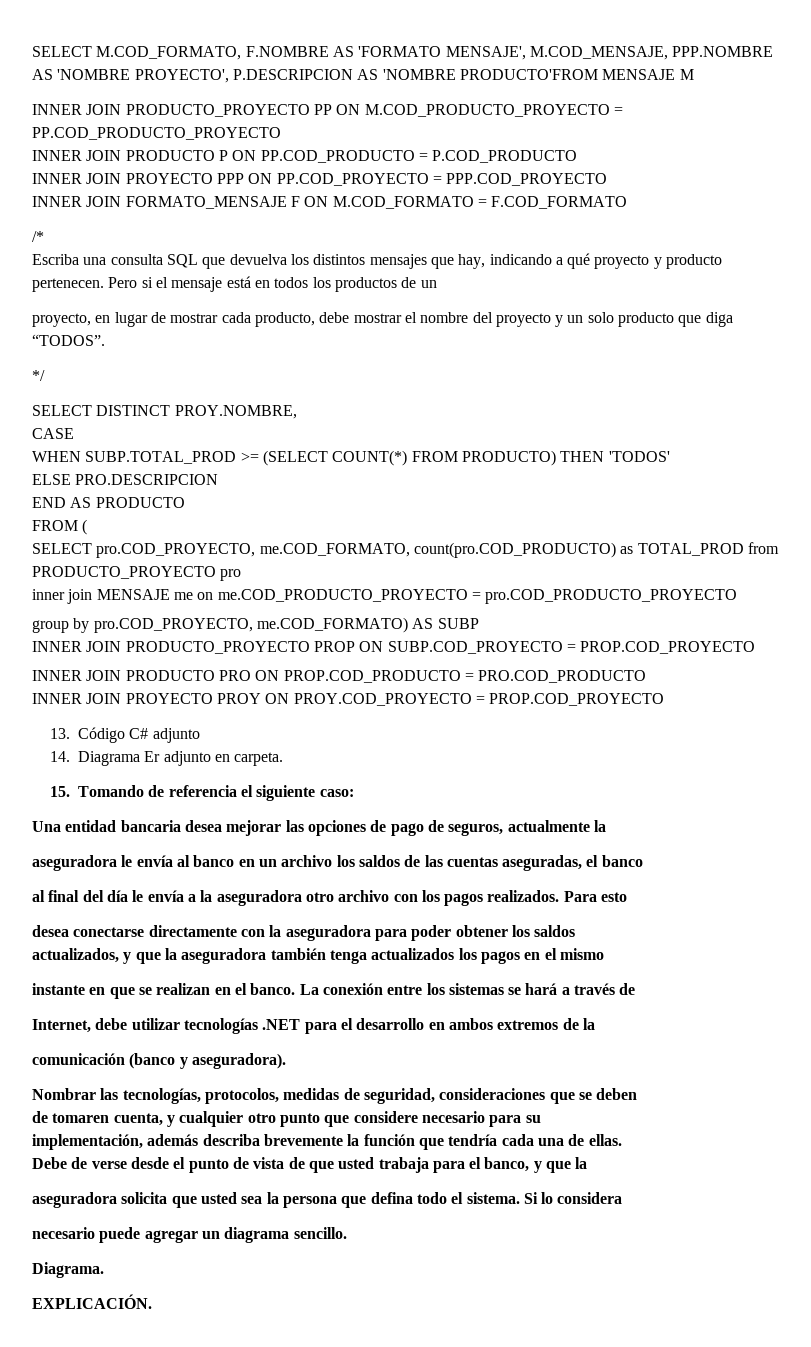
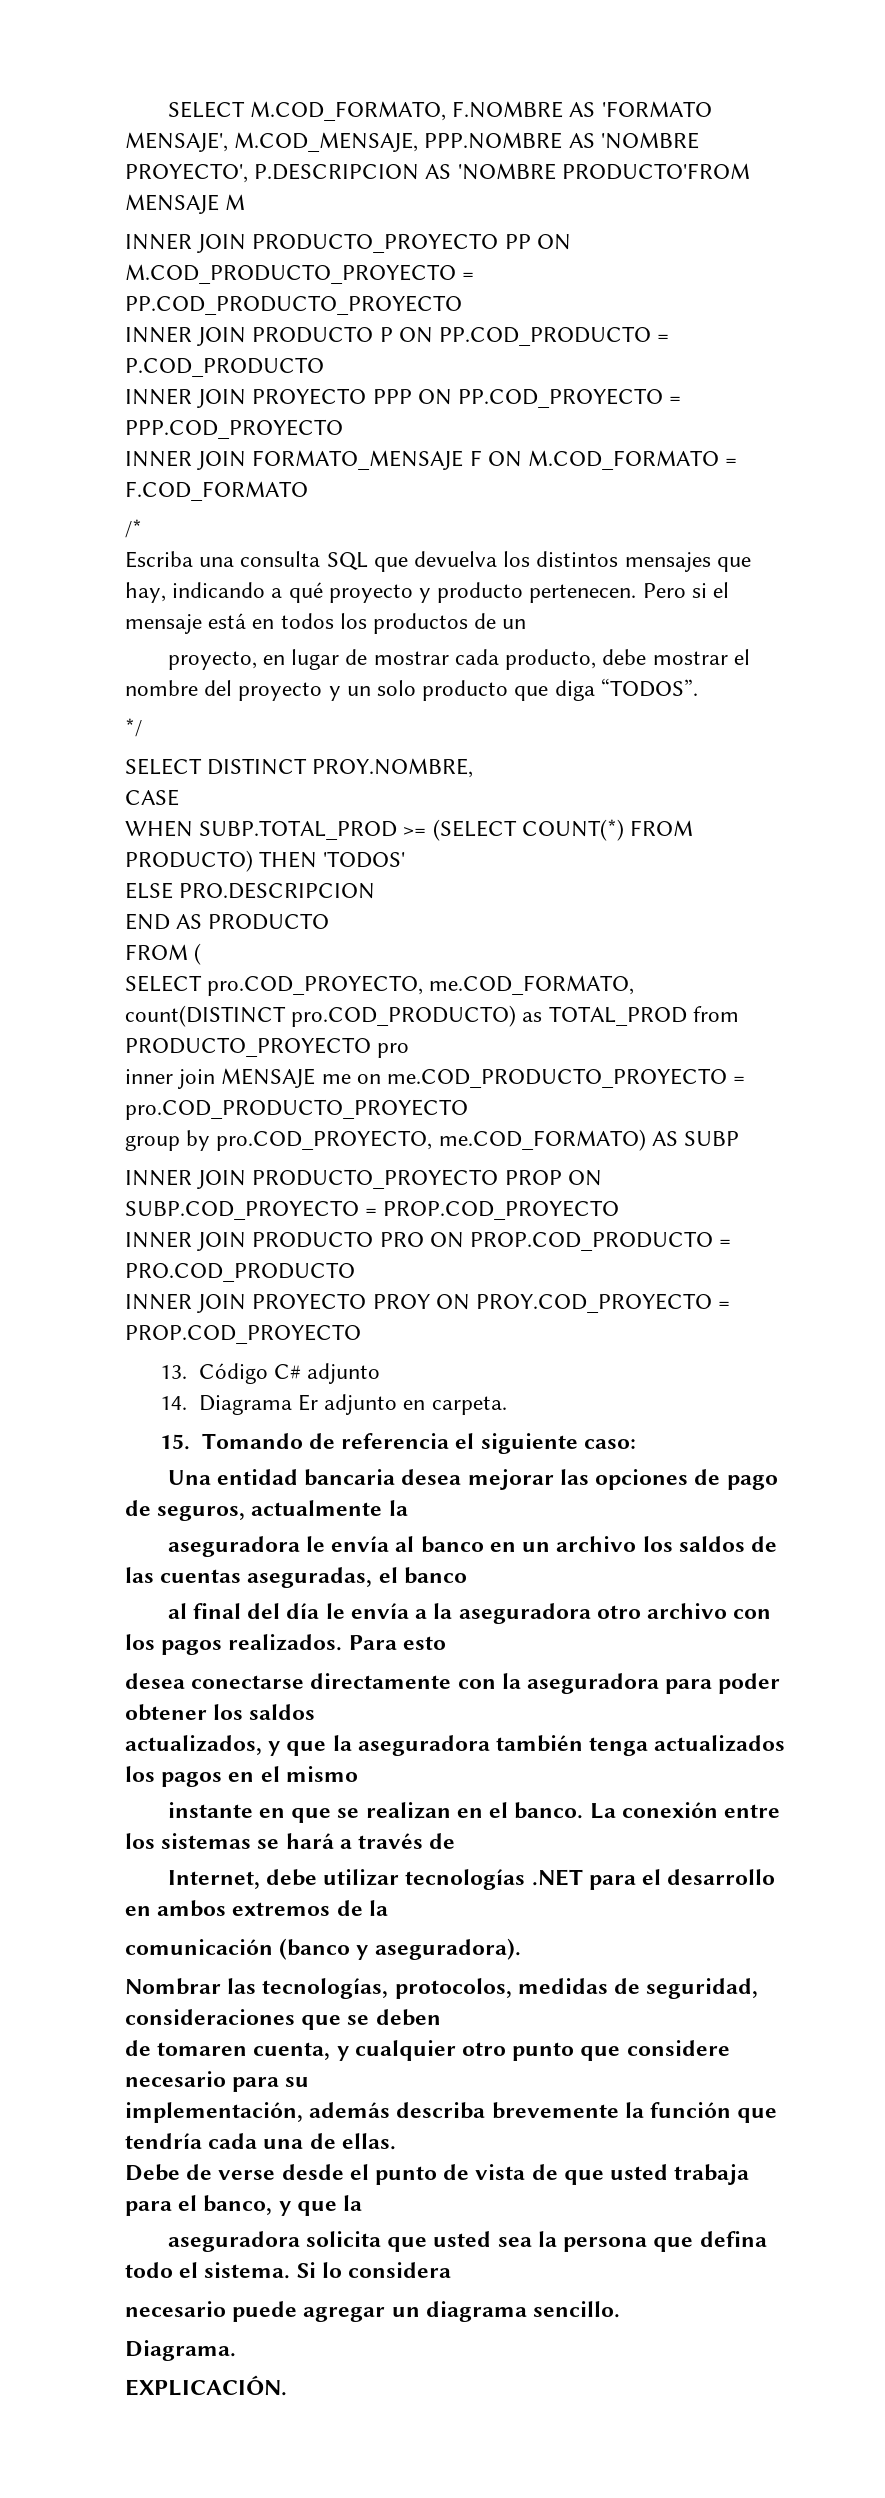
- SELECT pro.COD_PROYECTO, me.COD_FORMATO, count(pro.COD_PRODUCTO) as TOTAL_PROD from PRODUCTO_PROYECTO pro
+ SELECT pro.COD_PROYECTO, me.COD_FORMATO, count(DISTINCT pro.COD_PRODUCTO) as TOTAL_PROD from PRODUCTO_PROYECTO pro

